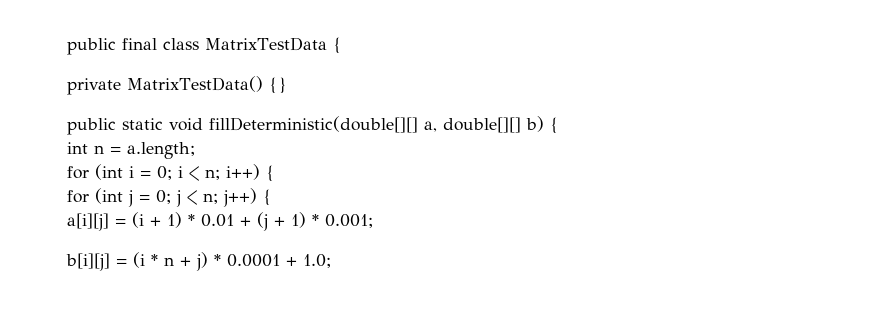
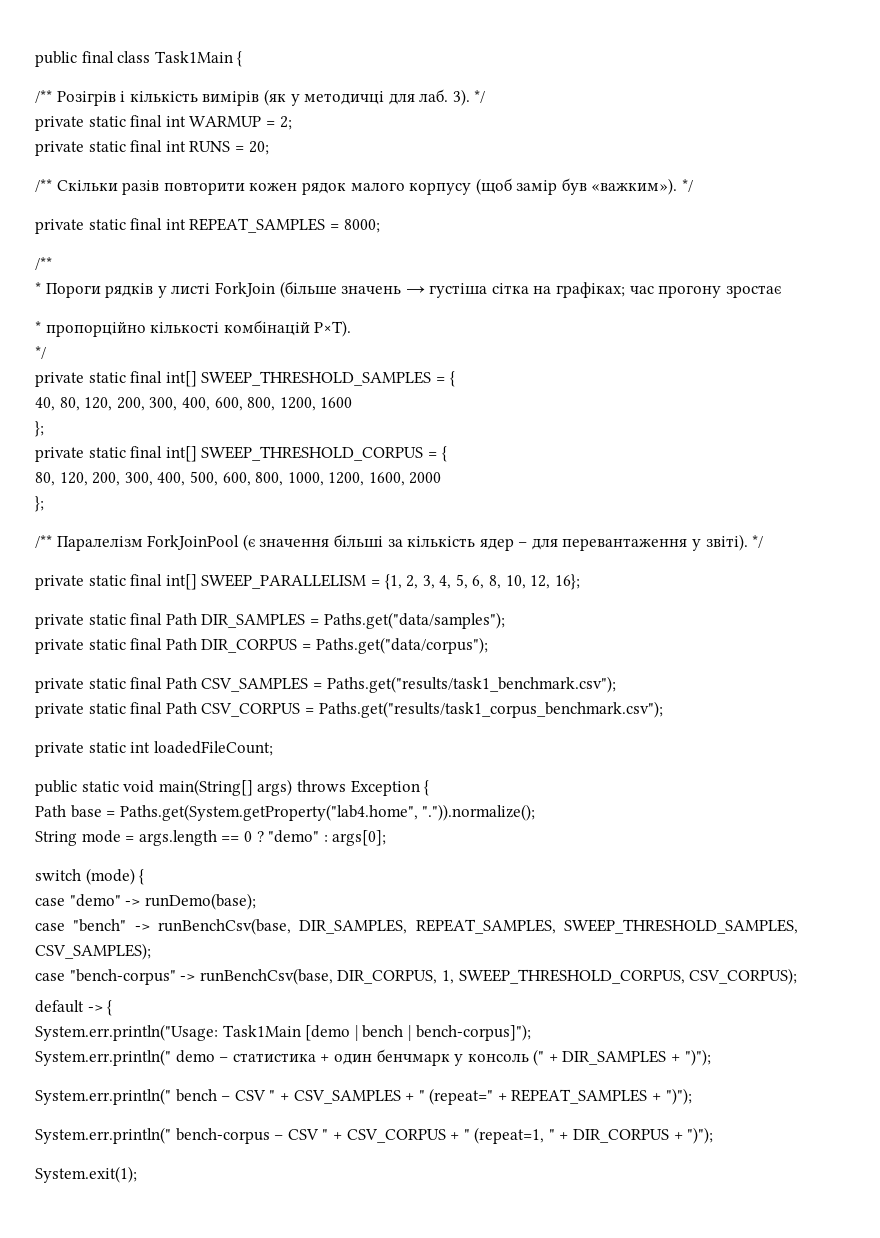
- public final class MatrixTestData {
- private MatrixTestData() {}
- public static void fillDeterministic(double[][] a, double[][] b) {
- int n = a.length;
- for (int i = 0; i < n; i++) {
- for (int j = 0; j < n; j++) {
- a[i][j] = (i + 1) * 0.01 + (j + 1) * 0.001;
- b[i][j] = (i * n + j) * 0.0001 + 1.0;
+ public final class Task1Main {
+ /** Розігрів і кількість вимірів (як у методичці для лаб. 3). */
+ private static final int WARMUP = 2;
+ private static final int RUNS = 20;
+ /** Скільки разів повторити кожен рядок малого корпусу (щоб замір був «важким»). */
+ private static final int REPEAT_SAMPLES = 8000;
+ /**
+ * Пороги рядків у листі ForkJoin (більше значень → густіша сітка на графіках; час прогону зростає
+ * пропорційно кількості комбінацій P×T).
+ */
+ private static final int[] SWEEP_THRESHOLD_SAMPLES = {
+ 40, 80, 120, 200, 300, 400, 600, 800, 1200, 1600
+ };
+ private static final int[] SWEEP_THRESHOLD_CORPUS = {
+ 80, 120, 200, 300, 400, 500, 600, 800, 1000, 1200, 1600, 2000
+ };
+ /** Паралелізм ForkJoinPool (є значення більші за кількість ядер – для перевантаження у звіті). */
+ private static final int[] SWEEP_PARALLELISM = {1, 2, 3, 4, 5, 6, 8, 10, 12, 16};
+ private static final Path DIR_SAMPLES = Paths.get("data/samples");
+ private static final Path DIR_CORPUS = Paths.get("data/corpus");
+ private static final Path CSV_SAMPLES = Paths.get("results/task1_benchmark.csv");
+ private static final Path CSV_CORPUS = Paths.get("results/task1_corpus_benchmark.csv");
+ private static int loadedFileCount;
+ public static void main(String[] args) throws Exception {
+ Path base = Paths.get(System.getProperty("lab4.home", ".")).normalize();
+ String mode = args.length == 0 ? "demo" : args[0];
+ switch (mode) {
+ case "demo" -> runDemo(base);
+ case "bench" -> runBenchCsv(base, DIR_SAMPLES, REPEAT_SAMPLES, SWEEP_THRESHOLD_SAMPLES, CSV_SAMPLES);
+ case "bench-corpus" -> runBenchCsv(base, DIR_CORPUS, 1, SWEEP_THRESHOLD_CORPUS, CSV_CORPUS);
+ default -> {
+ System.err.println("Usage: Task1Main [demo | bench | bench-corpus]");
+ System.err.println(" demo – статистика + один бенчмарк у консоль (" + DIR_SAMPLES + ")");
+ System.err.println(" bench – CSV " + CSV_SAMPLES + " (repeat=" + REPEAT_SAMPLES + ")");
+ System.err.println(" bench-corpus – CSV " + CSV_CORPUS + " (repeat=1, " + DIR_CORPUS + ")");
+ System.exit(1);

